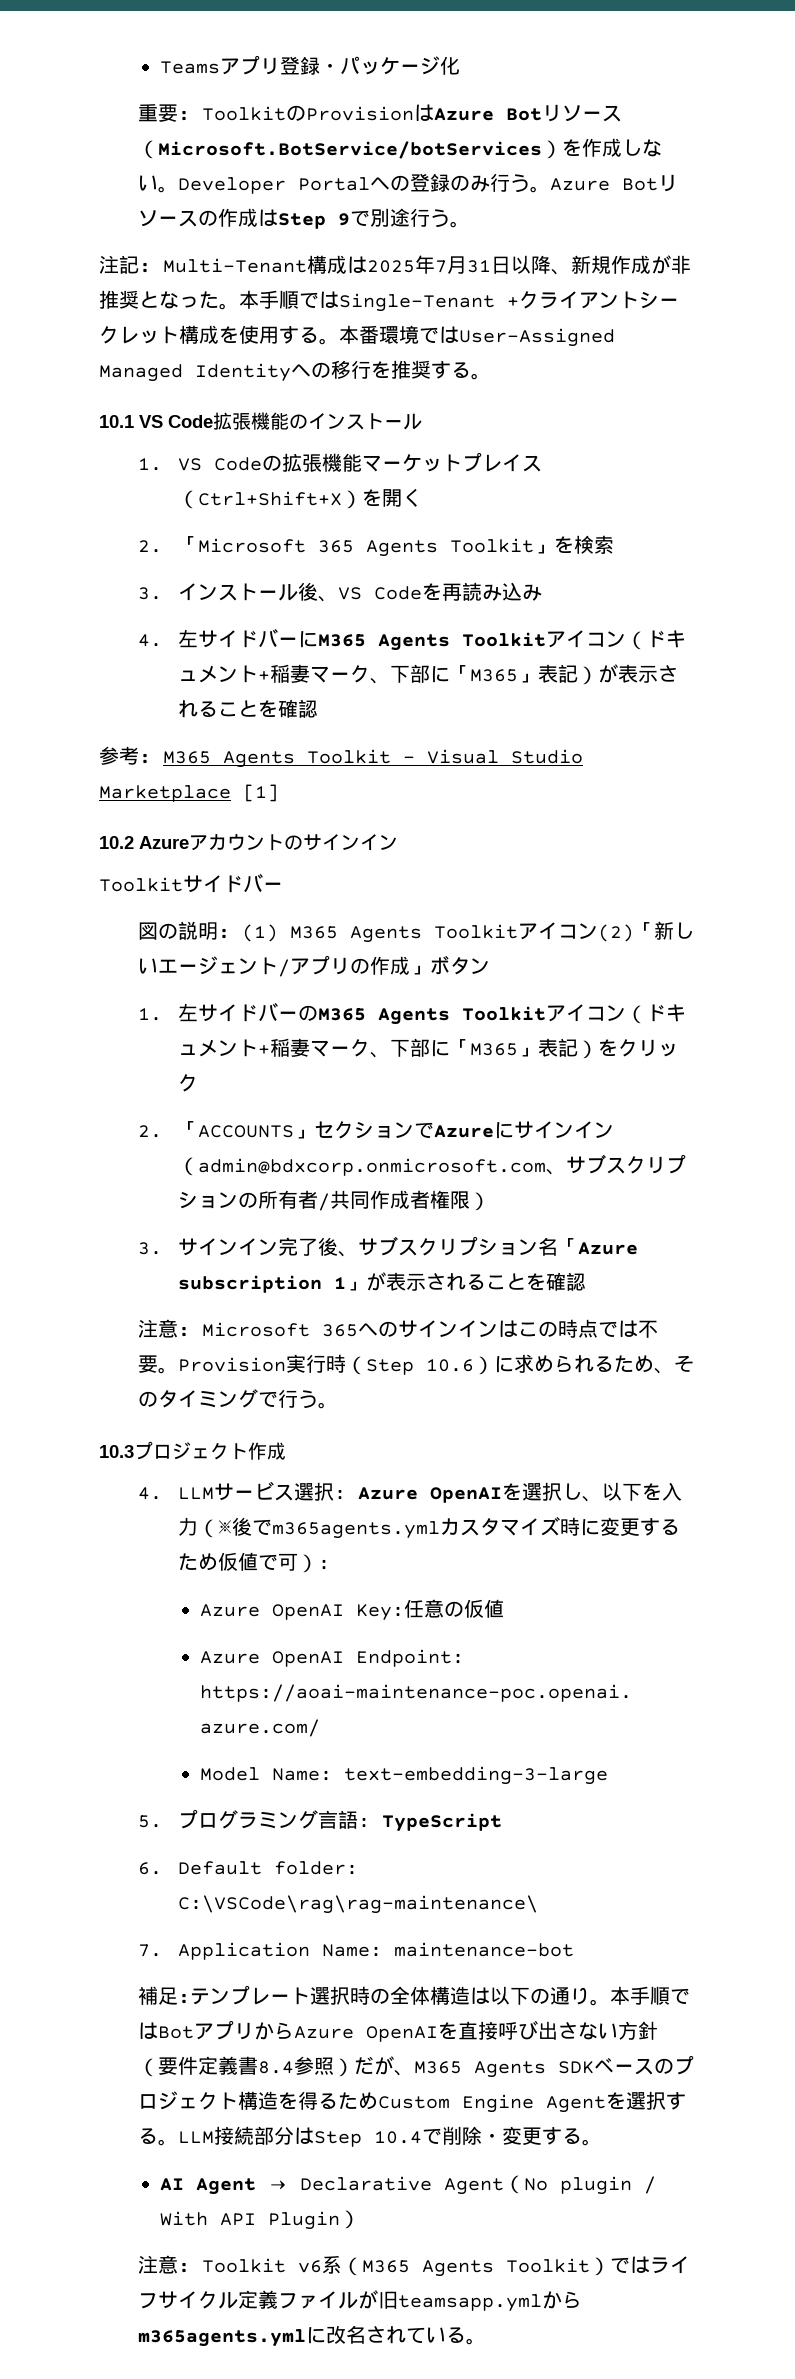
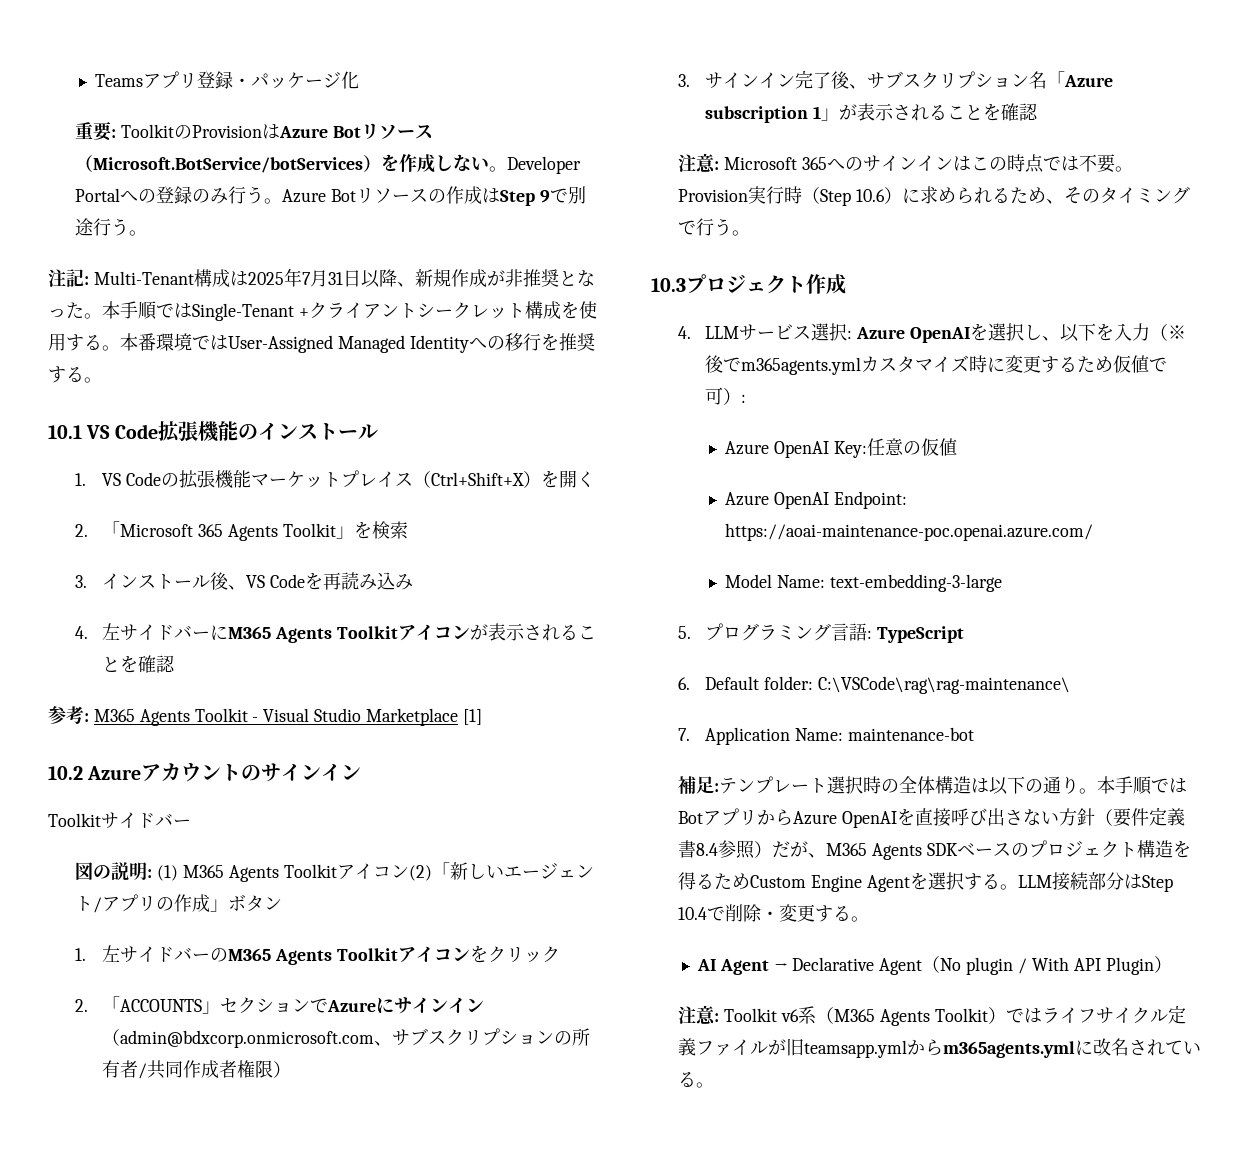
- 4.左サイドバーにM365 Agents Toolkitアイコン（ドキュメント+稲妻マーク、下部に「M365」表記）が表示されることを確認
+ 4.左サイドバーにM365 Agents Toolkitアイコンが表示されることを確認
- 1.左サイドバーのM365 Agents Toolkitアイコン（ドキュメント+稲妻マーク、下部に「M365」表記）をクリック
+ 1.左サイドバーのM365 Agents Toolkitアイコンをクリック

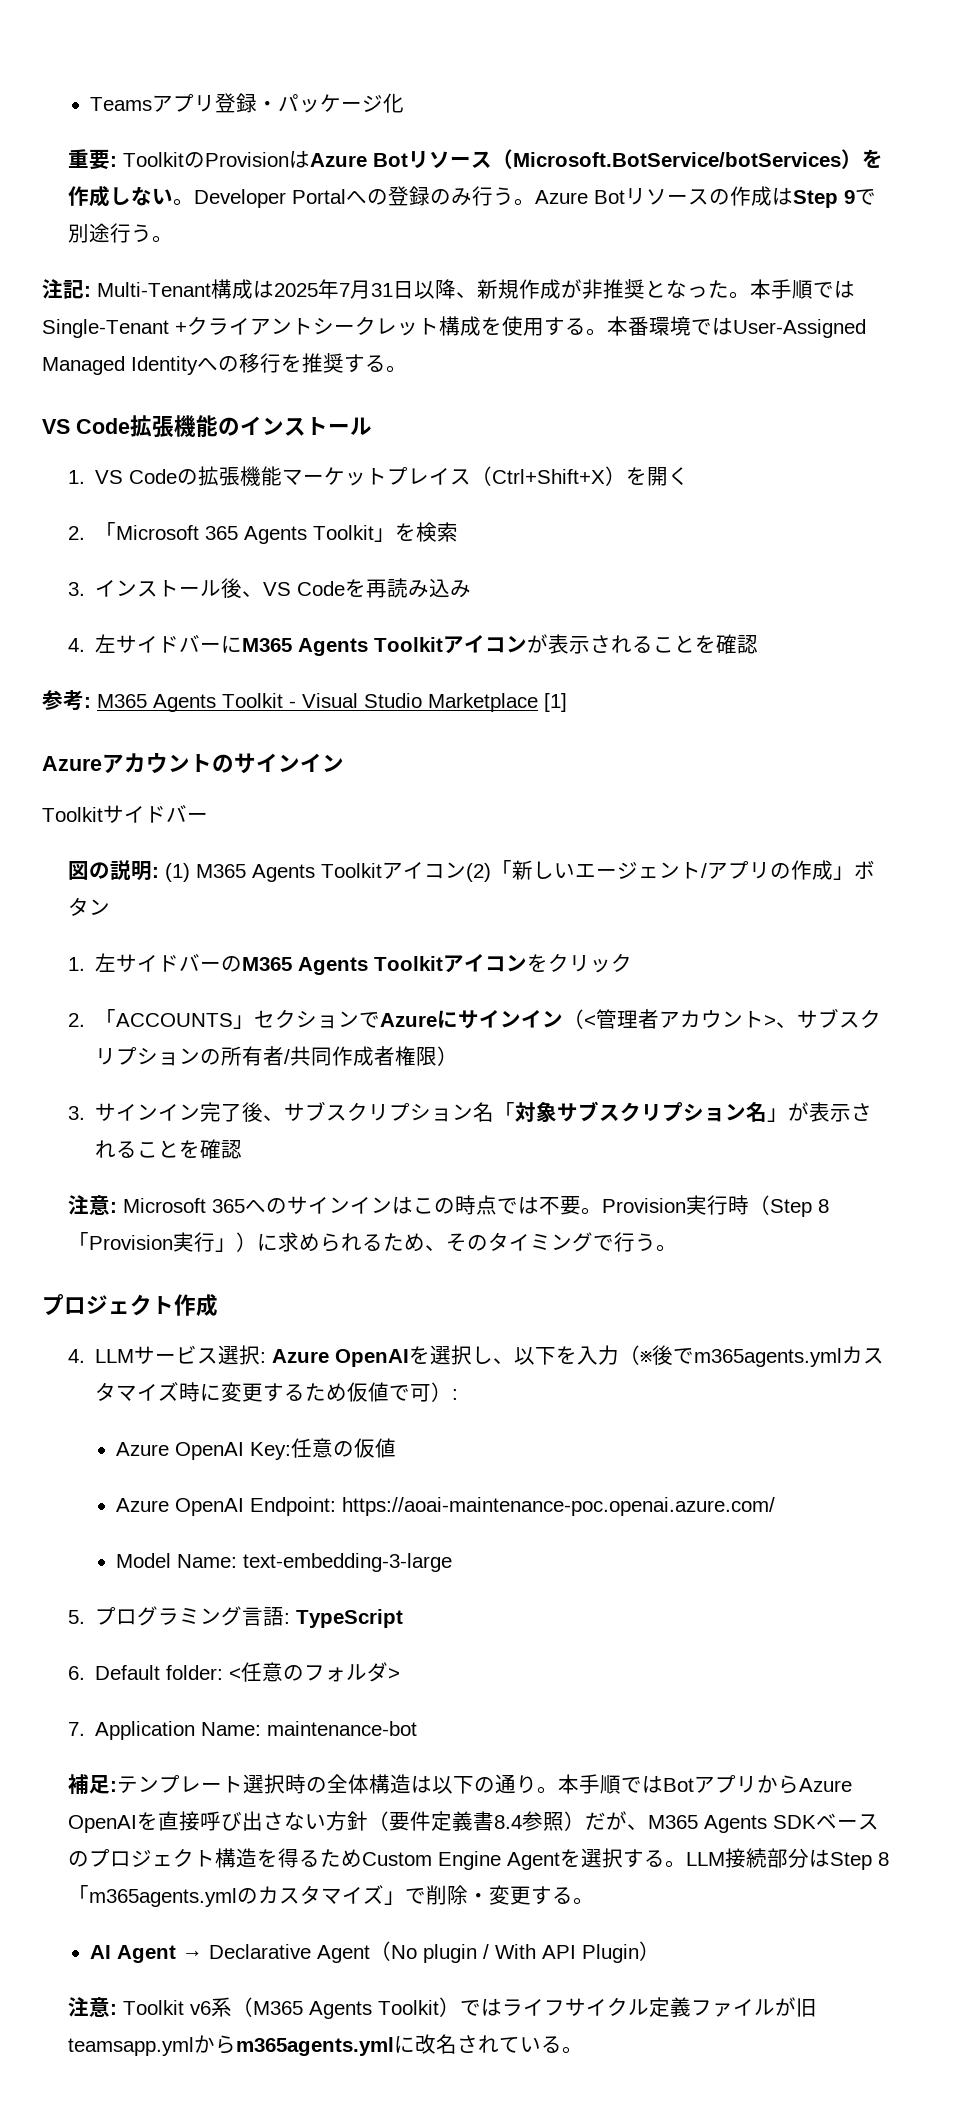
- 10.1 VS Code拡張機能のインストール
+ VS Code拡張機能のインストール
- 10.2 Azureアカウントのサインイン
+ Azureアカウントのサインイン
- 2.「ACCOUNTS」セクションでAzureにサインイン（admin@bdxcorp.onmicrosoft.com、サブスクリプションの所有者/共同作成者権限）
+ 2.「ACCOUNTS」セクションでAzureにサインイン（<管理者アカウント>、サブスクリプションの所有者/共同作成者権限）
- 3.サインイン完了後、サブスクリプション名「Azure subscription 1」が表示されることを確認
+ 3.サインイン完了後、サブスクリプション名「対象サブスクリプション名」が表示されることを確認
- Provision実行時（Step 10.6）に求められるため、そのタイミングで行う。
+ Provision実行時（Step 8「Provision実行」）に求められるため、そのタイミングで行う。
- 10.3プロジェクト作成
+ プロジェクト作成
- 6. Default folder: C:\VSCode\rag\rag-maintenance\
+ 6. Default folder: <任意のフォルダ>
- LLM接続部分はStep 10.4で削除・変更する。
+ LLM接続部分はStep 8「m365agents.ymlのカスタマイズ」で削除・変更する。

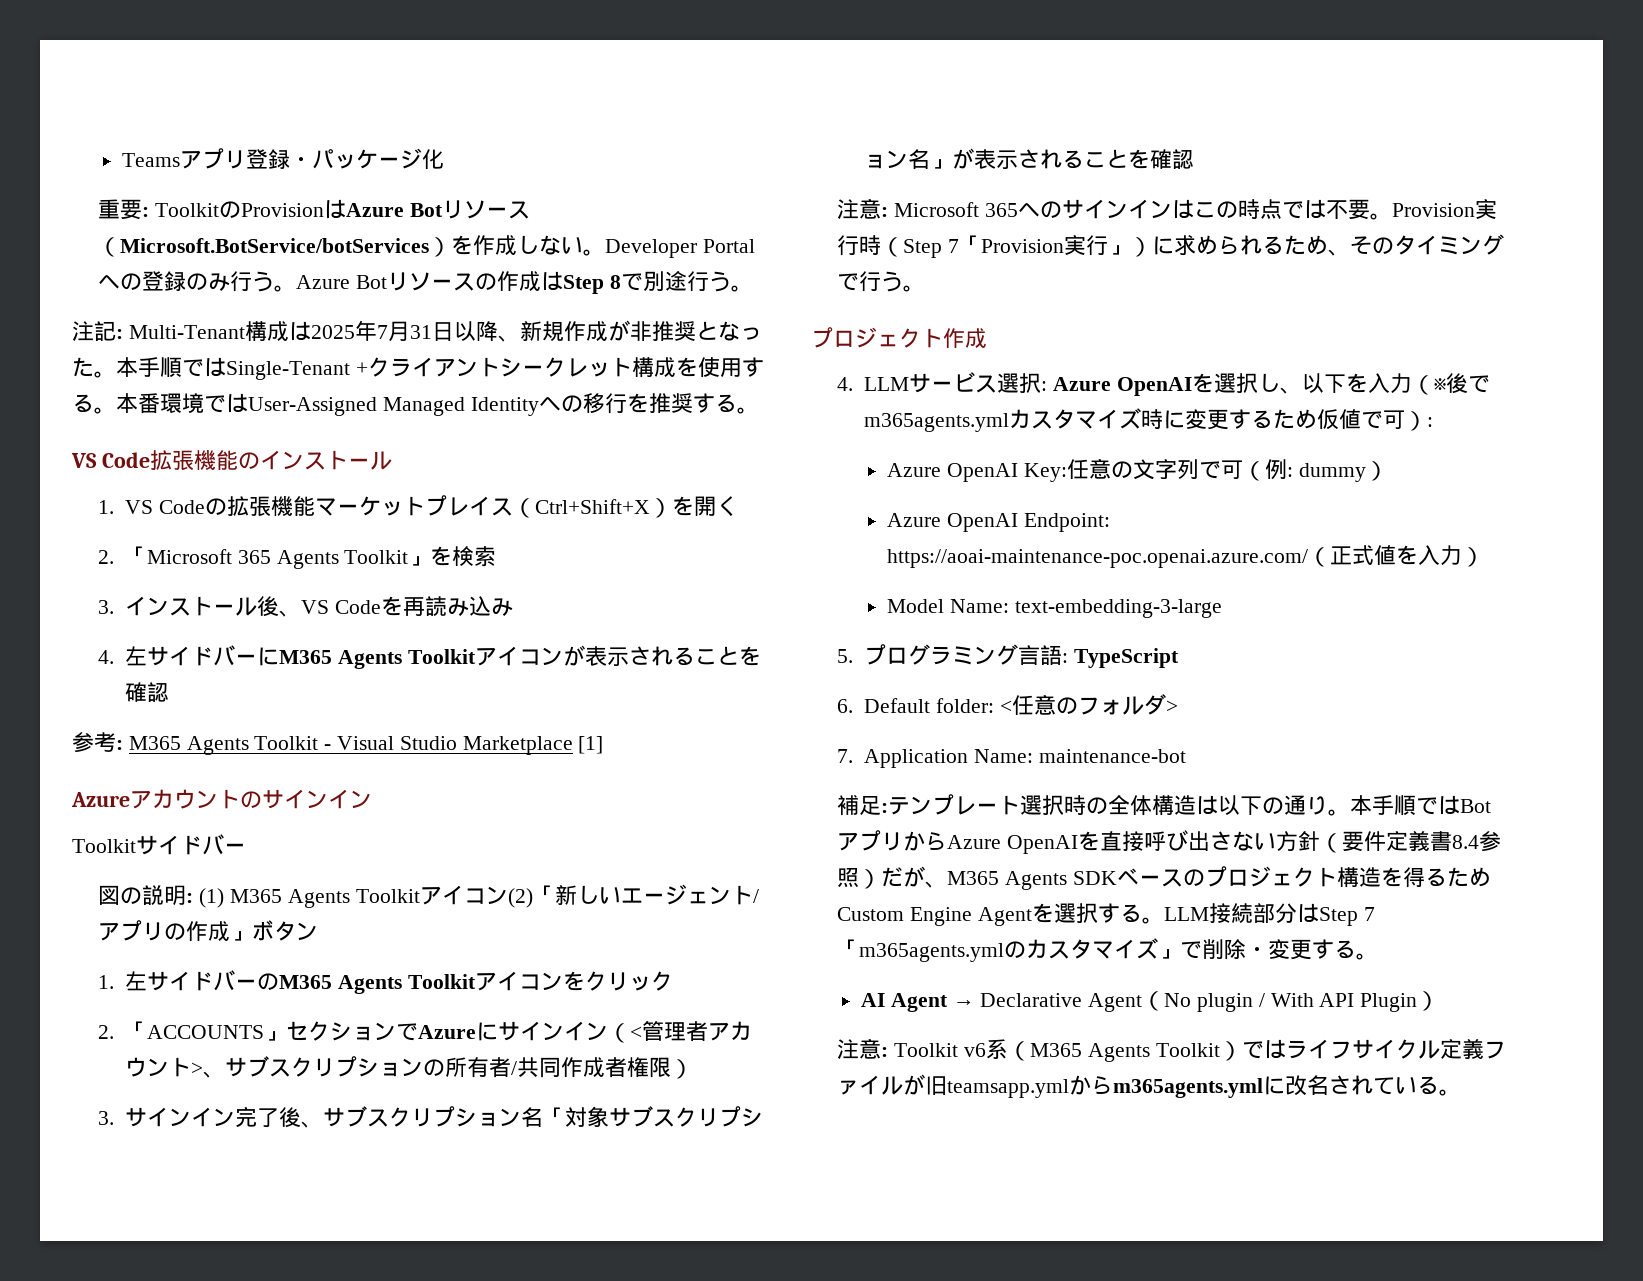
- Azure Botリソースの作成はStep 9で別途行う。
+ Azure Botリソースの作成はStep 8で別途行う。
- Provision実行時（Step 8「Provision実行」）に求められるため、そのタイミングで行う。
+ Provision実行時（Step 7「Provision実行」）に求められるため、そのタイミングで行う。
- Azure OpenAI Key:任意の仮値
+ Azure OpenAI Key:任意の文字列で可（例: dummy）
- Azure OpenAI Endpoint: https://aoai-maintenance-poc.openai.azure.com/
+ Azure OpenAI Endpoint: https://aoai-maintenance-poc.openai.azure.com/（正式値を入力）
- LLM接続部分はStep 8「m365agents.ymlのカスタマイズ」で削除・変更する。
+ LLM接続部分はStep 7「m365agents.ymlのカスタマイズ」で削除・変更する。

